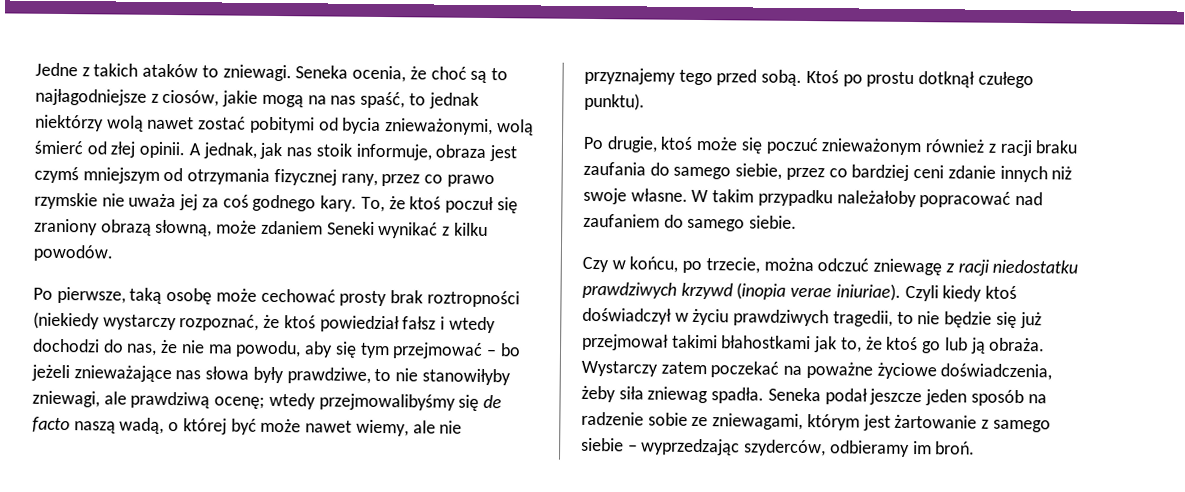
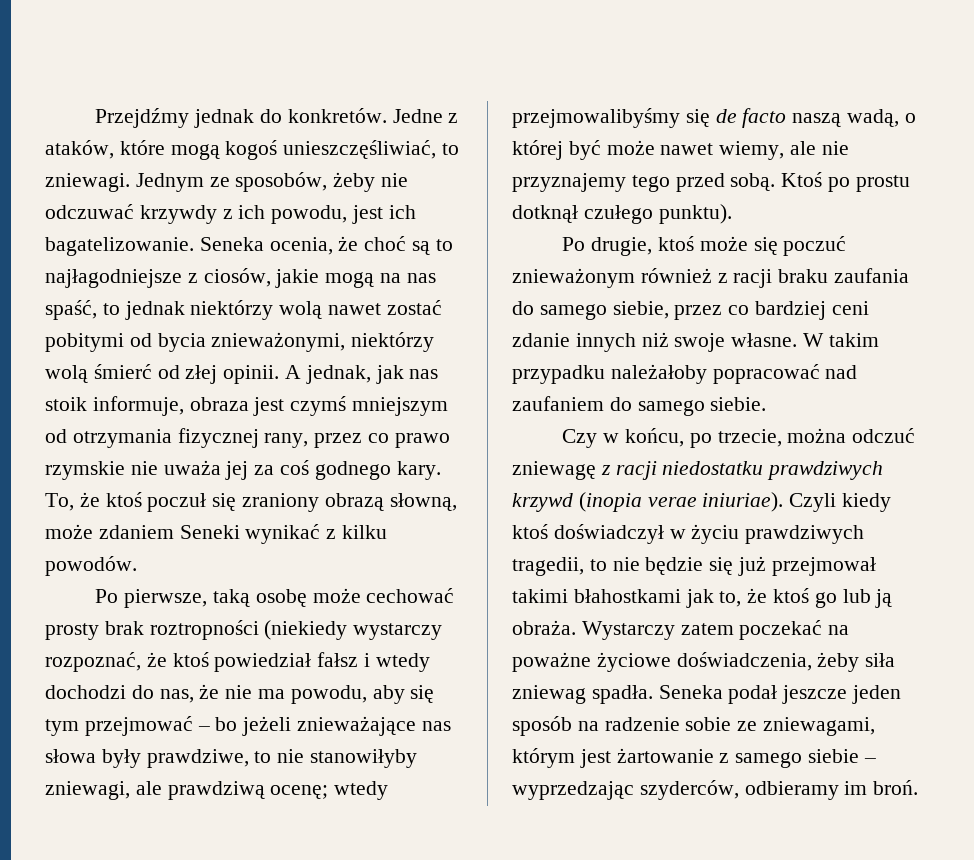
- Jedne z takich ataków to zniewagi.
+ Przejdźmy jednak do konkretów. Jedne z ataków, które mogą kogoś unieszczęśliwiać, to zniewagi. Jednym ze sposobów, żeby nie odczuwać krzywdy z ich powodu, jest ich bagatelizowanie.
- Seneka ocenia, że choć są to najłagodniejsze z ciosów, jakie mogą na nas spaść, to jednak niektórzy wolą nawet zostać pobitymi od bycia znieważonymi, wolą śmierć od złej opinii.
+ Seneka ocenia, że choć są to najłagodniejsze z ciosów, jakie mogą na nas spaść, to jednak niektórzy wolą nawet zostać pobitymi od bycia znieważonymi, niektórzy wolą śmierć od złej opinii.

